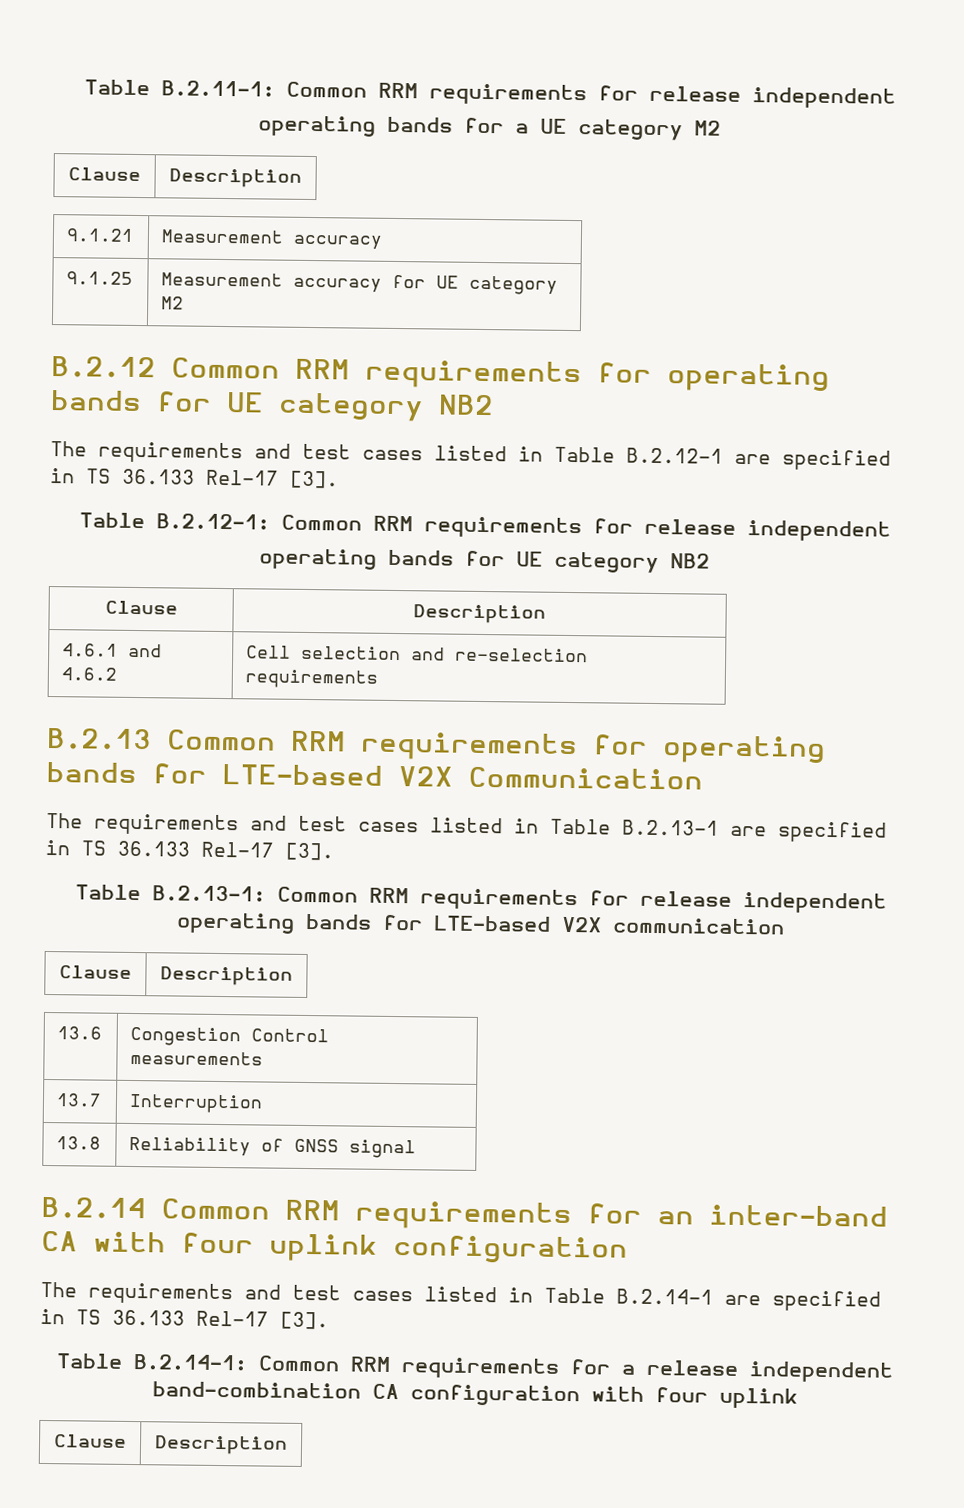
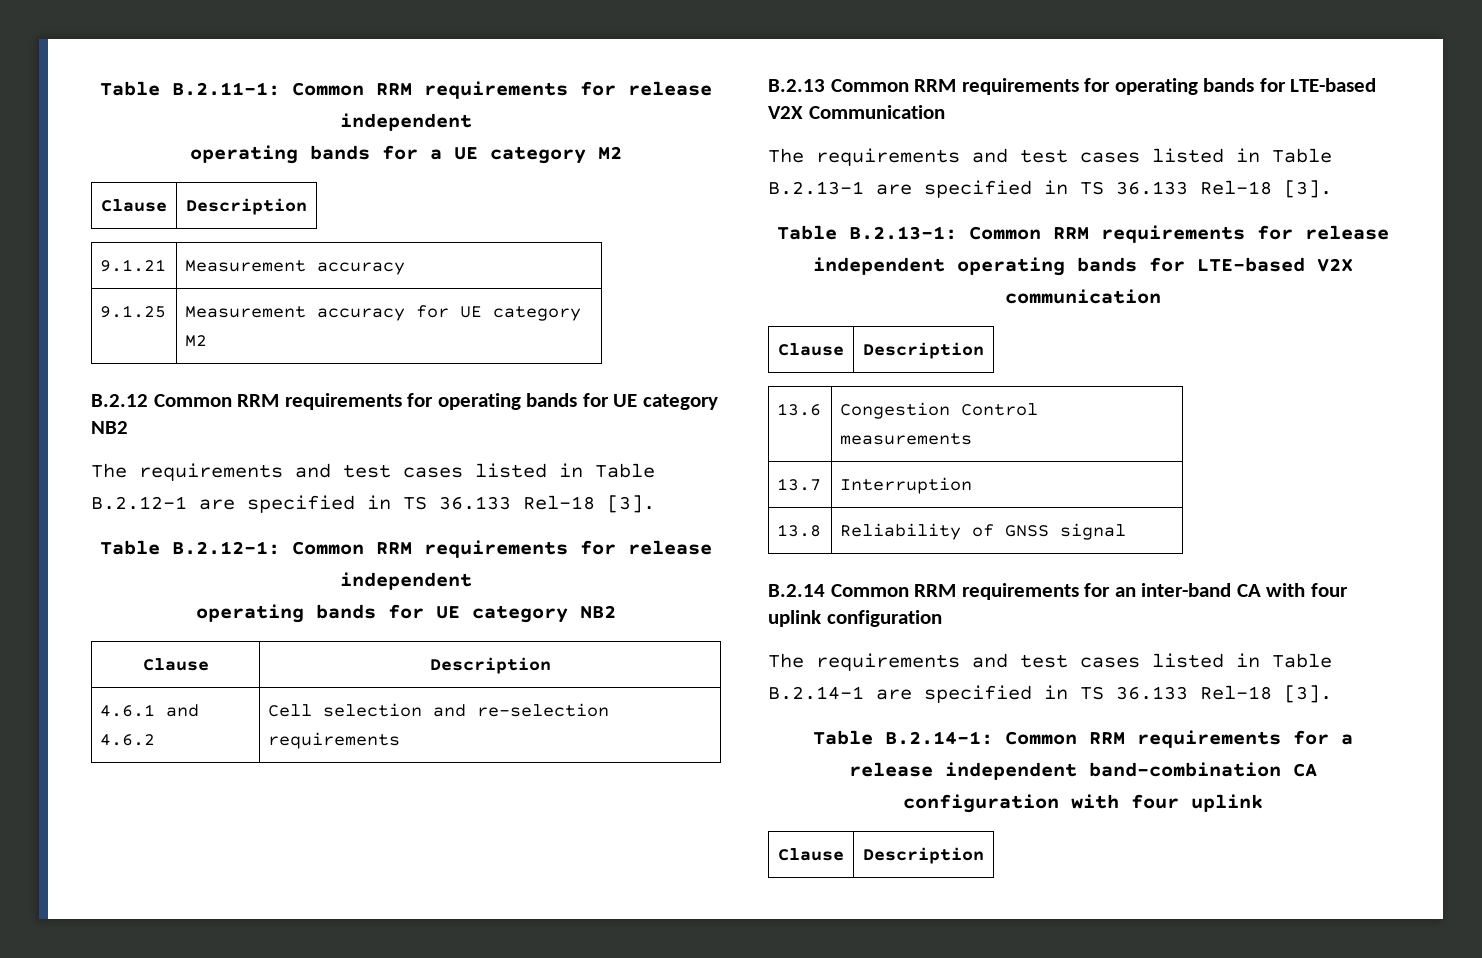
- The requirements and test cases listed in Table B.2.12-1 are specified in TS 36.133 Rel-17 [3].
+ The requirements and test cases listed in Table B.2.12-1 are specified in TS 36.133 Rel-18 [3].
- The requirements and test cases listed in Table B.2.13-1 are specified in TS 36.133 Rel-17 [3].
+ The requirements and test cases listed in Table B.2.13-1 are specified in TS 36.133 Rel-18 [3].
- The requirements and test cases listed in Table B.2.14-1 are specified in TS 36.133 Rel-17 [3].
+ The requirements and test cases listed in Table B.2.14-1 are specified in TS 36.133 Rel-18 [3].

